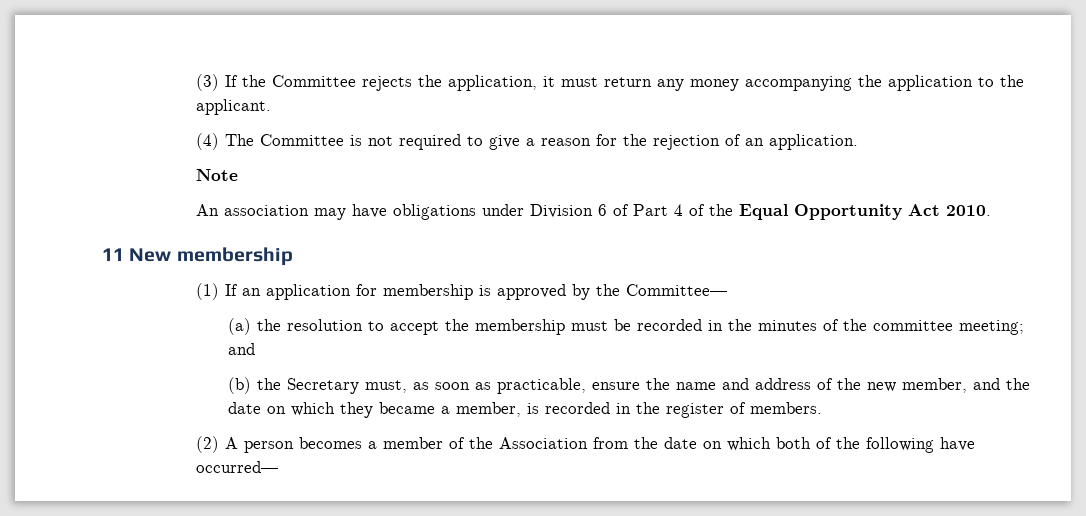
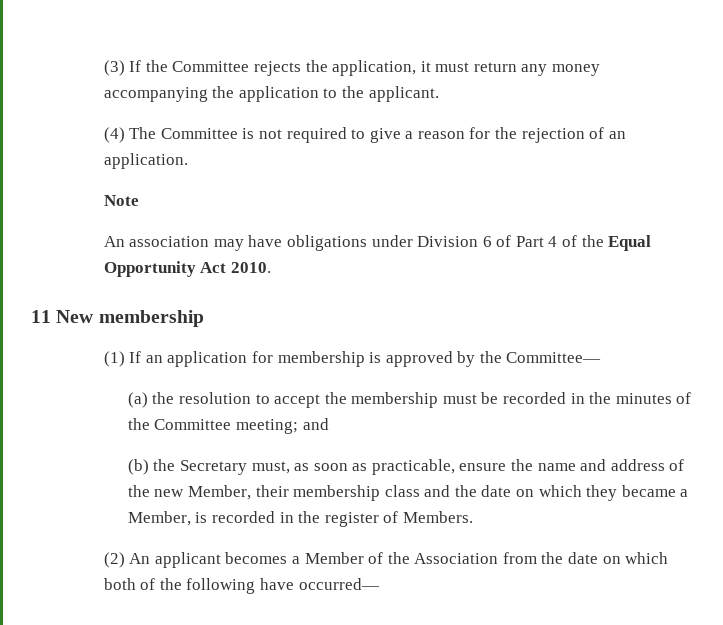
- (a) the resolution to accept the membership must be recorded in the minutes of the committee meeting; and
+ (a) the resolution to accept the membership must be recorded in the minutes of the Committee meeting; and
- (b) the Secretary must, as soon as practicable, ensure the name and address of the new member, and the date on which they became a member, is recorded in the register of members.
+ (b) the Secretary must, as soon as practicable, ensure the name and address of the new Member, their membership class and the date on which they became a Member, is recorded in the register of Members.
- (2) A person becomes a member of the Association from the date on which both of the following have occurred—
+ (2) An applicant becomes a Member of the Association from the date on which both of the following have occurred—

